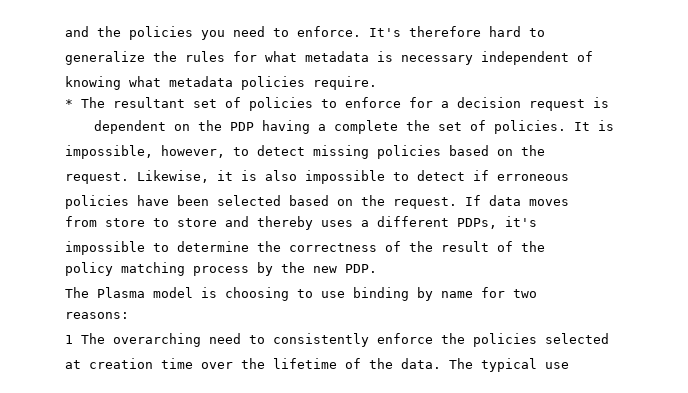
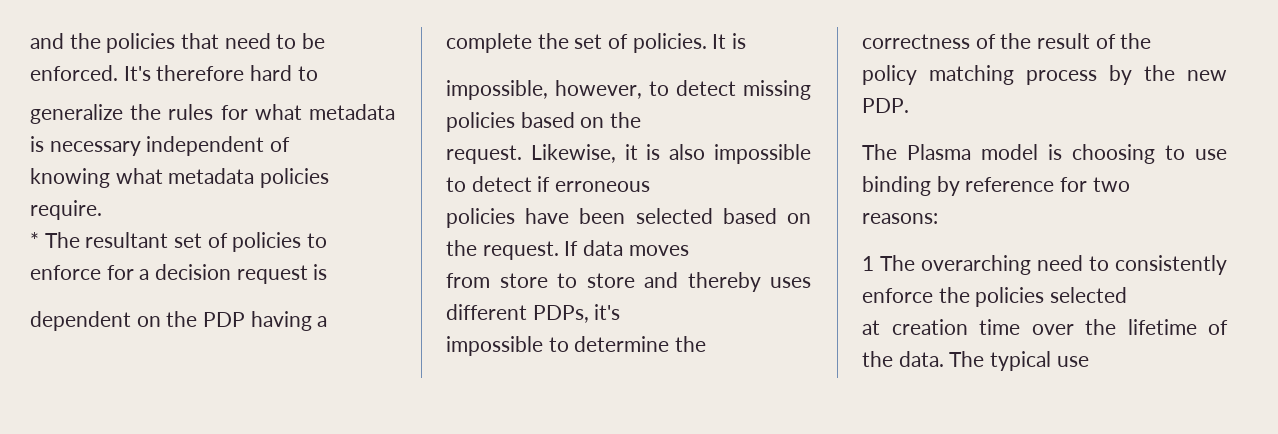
- and the policies you need to enforce.
+ and the policies that need to be enforced.
- from store to store and thereby uses a different PDPs, it's
+ from store to store and thereby uses different PDPs, it's
- The Plasma model is choosing to use binding by name for two
+ The Plasma model is choosing to use binding by reference for two

